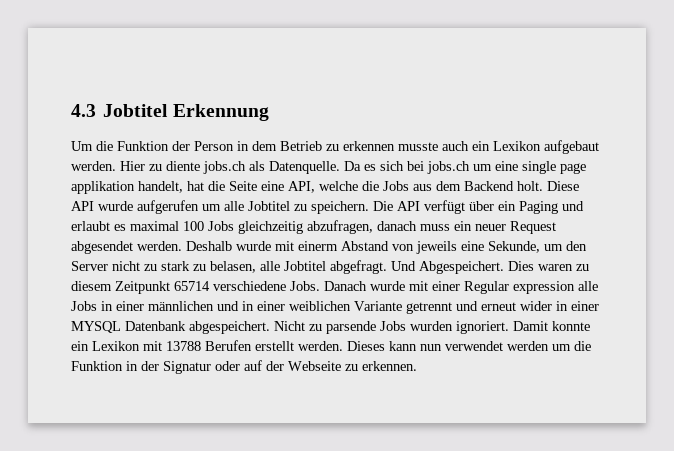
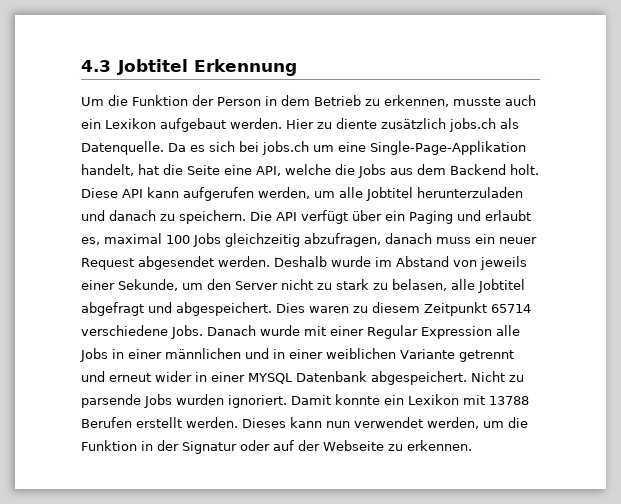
- Um die Funktion der Person in dem Betrieb zu erkennen musste auch ein Lexikon aufgebaut werden.
+ Um die Funktion der Person in dem Betrieb zu erkennen, musste auch ein Lexikon aufgebaut werden.
- Hier zu diente jobs.ch als Datenquelle.
+ Hier zu diente zusätzlich jobs.ch als Datenquelle.
- Da es sich bei jobs.ch um eine single page applikation handelt, hat die Seite eine API, welche die Jobs aus dem Backend holt.
+ Da es sich bei jobs.ch um eine Single-Page-Applikation handelt, hat die Seite eine API, welche die Jobs aus dem Backend holt.
- Diese API wurde aufgerufen um alle Jobtitel zu speichern.
+ Diese API kann aufgerufen werden, um alle Jobtitel herunterzuladen und danach zu speichern.
- Die API verfügt über ein Paging und erlaubt es maximal 100 Jobs gleichzeitig abzufragen, danach muss ein neuer Request abgesendet werden.
+ Die API verfügt über ein Paging und erlaubt es, maximal 100 Jobs gleichzeitig abzufragen, danach muss ein neuer Request abgesendet werden.
- Deshalb wurde mit einerm Abstand von jeweils eine Sekunde, um den Server nicht zu stark zu belasen, alle Jobtitel abgefragt. Und Abgespeichert.
+ Deshalb wurde im Abstand von jeweils einer Sekunde, um den Server nicht zu stark zu belasen, alle Jobtitel abgefragt und abgespeichert.
- Danach wurde mit einer Regular expression alle Jobs in einer männlichen und in einer weiblichen Variante getrennt und erneut wider in einer MYSQL Datenbank abgespeichert.
+ Danach wurde mit einer Regular Expression alle Jobs in einer männlichen und in einer weiblichen Variante getrennt und erneut wider in einer MYSQL Datenbank abgespeichert.
- Dieses kann nun verwendet werden um die Funktion in der Signatur oder auf der Webseite zu erkennen.
+ Dieses kann nun verwendet werden, um die Funktion in der Signatur oder auf der Webseite zu erkennen.

